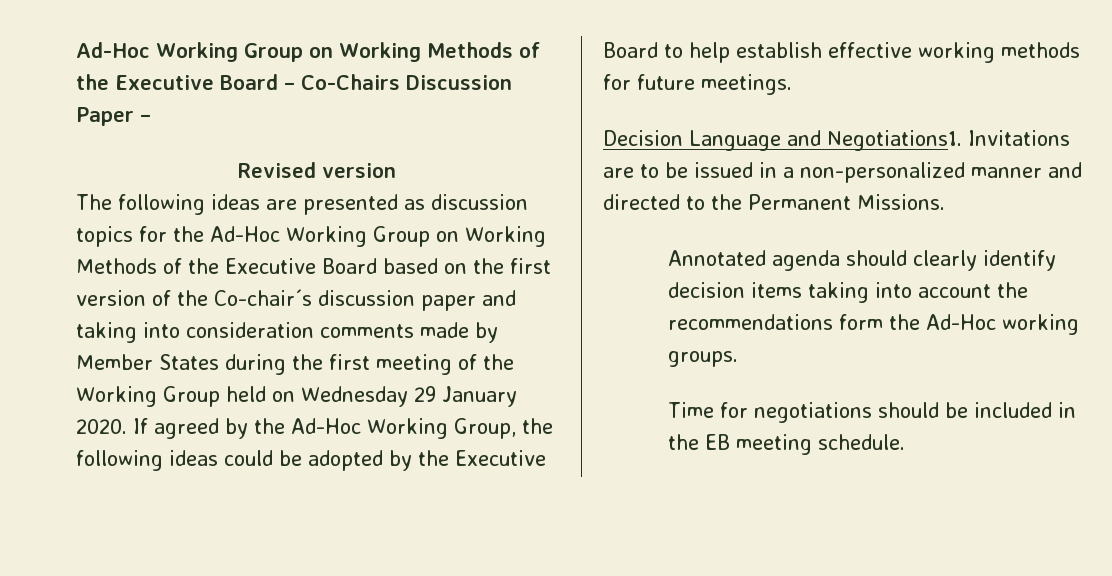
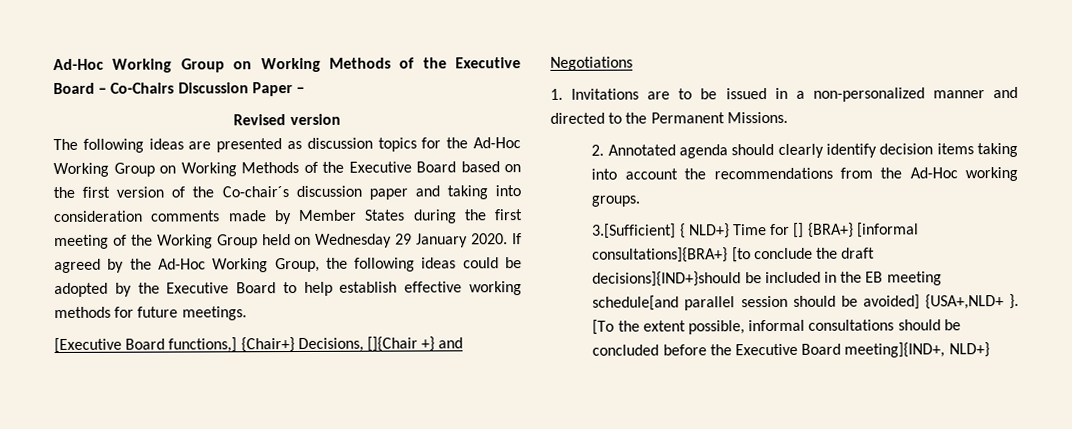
- Decision Language and Negotiations1. Invitations are to be issued in a non-personalized manner and directed to the Permanent Missions.
+ [Executive Board functions,] {Chair+} Decisions, []{Chair +} and Negotiations
+ 1. Invitations are to be issued in a non-personalized manner and directed to the Permanent Missions.
- Annotated agenda should clearly identify decision items taking into account the recommendations form the Ad-Hoc working groups.
+ 2. Annotated agenda should clearly identify decision items taking into account the recommendations from the Ad-Hoc working groups.
- Time for negotiations should be included in the EB meeting schedule.
+ 3.[Sufficient] { NLD+} Time for [] {BRA+} [informal consultations]{BRA+} [to conclude the draft decisions]{IND+}should be included in the EB meeting schedule[and parallel session should be avoided] {USA+,NLD+ }. [To the extent possible, informal consultations should be concluded before the Executive Board meeting]{IND+, NLD+}

